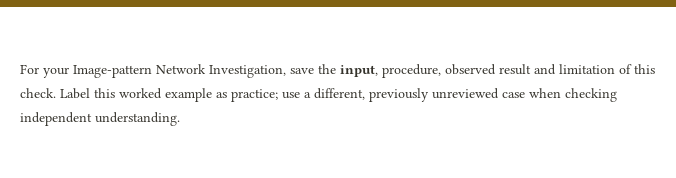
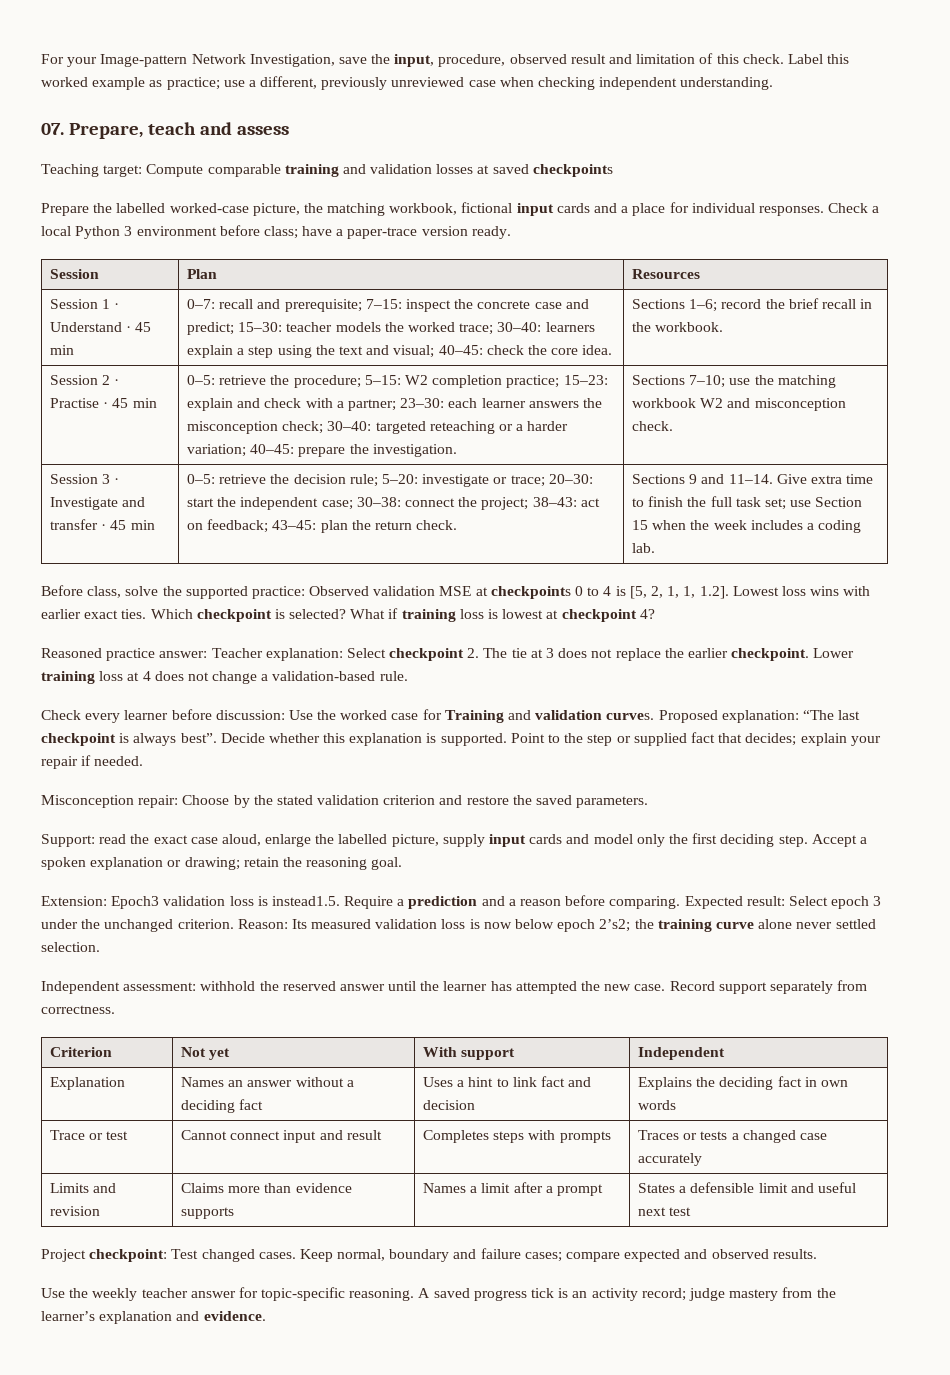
+ 07. Prepare, teach and assess
+ Teaching target: Compute comparable training and validation losses at saved checkpoints
+ Prepare the labelled worked-case picture, the matching workbook, fictional input cards and a place for individual responses. Check a local Python 3 environment before class; have a paper-trace version ready.
+ Session | Plan | Resources
+ Session 1 · Understand · 45 min | 0–7: recall and prerequisite; 7–15: inspect the concrete case and predict; 15–30: teacher models the worked trace; 30–40: learners explain a step using the text and visual; 40–45: check the core idea. | Sections 1–6; record the brief recall in the workbook.
+ Session 2 · Practise · 45 min | 0–5: retrieve the procedure; 5–15: W2 completion practice; 15–23: explain and check with a partner; 23–30: each learner answers the misconception check; 30–40: targeted reteaching or a harder variation; 40–45: prepare the investigation. | Sections 7–10; use the matching workbook W2 and misconception check.
+ Session 3 · Investigate and transfer · 45 min | 0–5: retrieve the decision rule; 5–20: investigate or trace; 20–30: start the independent case; 30–38: connect the project; 38–43: act on feedback; 43–45: plan the return check. | Sections 9 and 11–14. Give extra time to finish the full task set; use Section 15 when the week includes a coding lab.
+ Before class, solve the supported practice: Observed validation MSE at checkpoints 0 to 4 is [5, 2, 1, 1, 1.2]. Lowest loss wins with earlier exact ties. Which checkpoint is selected? What if training loss is lowest at checkpoint 4?
+ Reasoned practice answer: Teacher explanation: Select checkpoint 2. The tie at 3 does not replace the earlier checkpoint. Lower training loss at 4 does not change a validation-based rule.
+ Check every learner before discussion: Use the worked case for Training and validation curves. Proposed explanation: “The last checkpoint is always best”. Decide whether this explanation is supported. Point to the step or supplied fact that decides; explain your repair if needed.
+ Misconception repair: Choose by the stated validation criterion and restore the saved parameters.
+ Support: read the exact case aloud, enlarge the labelled picture, supply input cards and model only the first deciding step. Accept a spoken explanation or drawing; retain the reasoning goal.
+ Extension: Epoch3 validation loss is instead1.5. Require a prediction and a reason before comparing. Expected result: Select epoch 3 under the unchanged criterion. Reason: Its measured validation loss is now below epoch 2’s2; the training curve alone never settled selection.
+ Independent assessment: withhold the reserved answer until the learner has attempted the new case. Record support separately from correctness.
+ Criterion | Not yet | With support | Independent
+ Explanation | Names an answer without a deciding fact | Uses a hint to link fact and decision | Explains the deciding fact in own words
+ Trace or test | Cannot connect input and result | Completes steps with prompts | Traces or tests a changed case accurately
+ Limits and revision | Claims more than evidence supports | Names a limit after a prompt | States a defensible limit and useful next test
+ Project checkpoint: Test changed cases. Keep normal, boundary and failure cases; compare expected and observed results.
+ Use the weekly teacher answer for topic-specific reasoning. A saved progress tick is an activity record; judge mastery from the learner’s explanation and evidence.

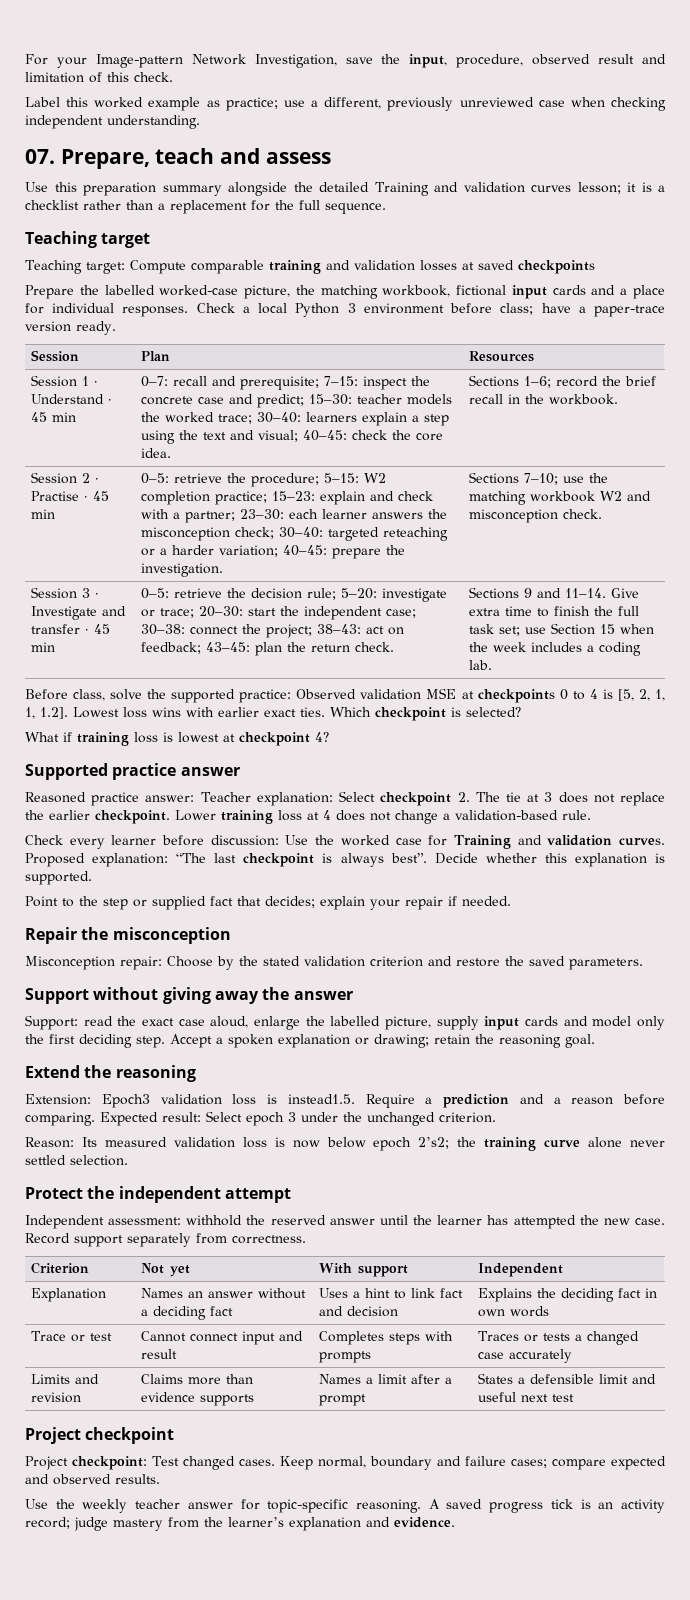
- For your Image-pattern Network Investigation, save the input, procedure, observed result and limitation of this check. Label this worked example as practice; use a different, previously unreviewed case when checking independent understanding.
+ For your Image-pattern Network Investigation, save the input, procedure, observed result and limitation of this check.
+ Label this worked example as practice; use a different, previously unreviewed case when checking independent understanding.
+ Use this preparation summary alongside the detailed Training and validation curves lesson; it is a checklist rather than a replacement for the full sequence.
+ Teaching target
- Which checkpoint is selected? What if training loss is lowest at checkpoint 4?
+ Which checkpoint is selected?
+ What if training loss is lowest at checkpoint 4?
+ Supported practice answer
- Decide whether this explanation is supported. Point to the step or supplied fact that decides; explain your repair if needed.
+ Decide whether this explanation is supported.
+ Point to the step or supplied fact that decides; explain your repair if needed.
+ Repair the misconception
+ Support without giving away the answer
+ Extend the reasoning
- Expected result: Select epoch 3 under the unchanged criterion. Reason: Its measured validation loss is now below epoch 2’s2; the training curve alone never settled selection.
+ Expected result: Select epoch 3 under the unchanged criterion.
+ Reason: Its measured validation loss is now below epoch 2’s2; the training curve alone never settled selection.
+ Protect the independent attempt
+ Project checkpoint

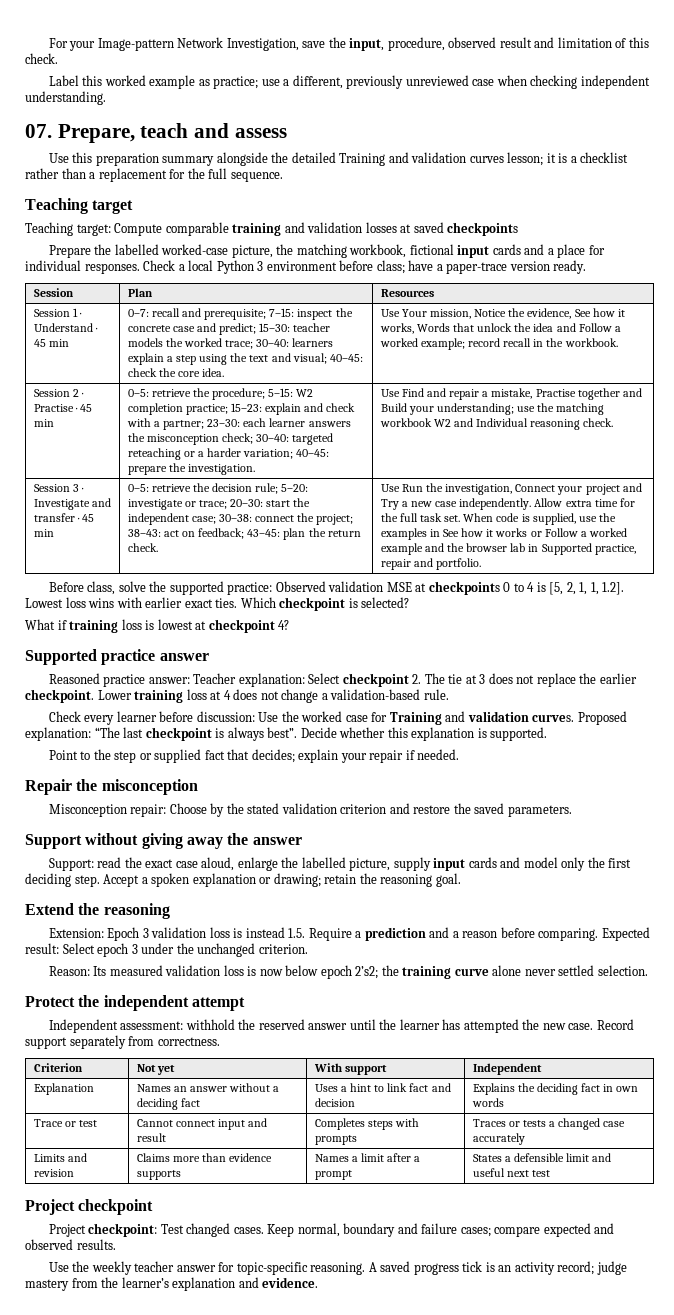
- Sections 1–6; record the brief recall in the workbook.
+ Use Your mission, Notice the evidence, See how it works, Words that unlock the idea and Follow a worked example; record recall in the workbook.
- Sections 7–10; use the matching workbook W2 and misconception check.
+ Use Find and repair a mistake, Practise together and Build your understanding; use the matching workbook W2 and Individual reasoning check.
- Sections 9 and 11–14. Give extra time to finish the full task set; use Section 15 when the week includes a coding lab.
+ Use Run the investigation, Connect your project and Try a new case independently. Allow extra time for the full task set. When code is supplied, use the examples in See how it works or Follow a worked example and the browser lab in Supported practice, repair and portfolio.
- Extension: Epoch3 validation loss is instead1.5. Require a prediction and a reason before comparing.
+ Extension: Epoch 3 validation loss is instead 1.5. Require a prediction and a reason before comparing.

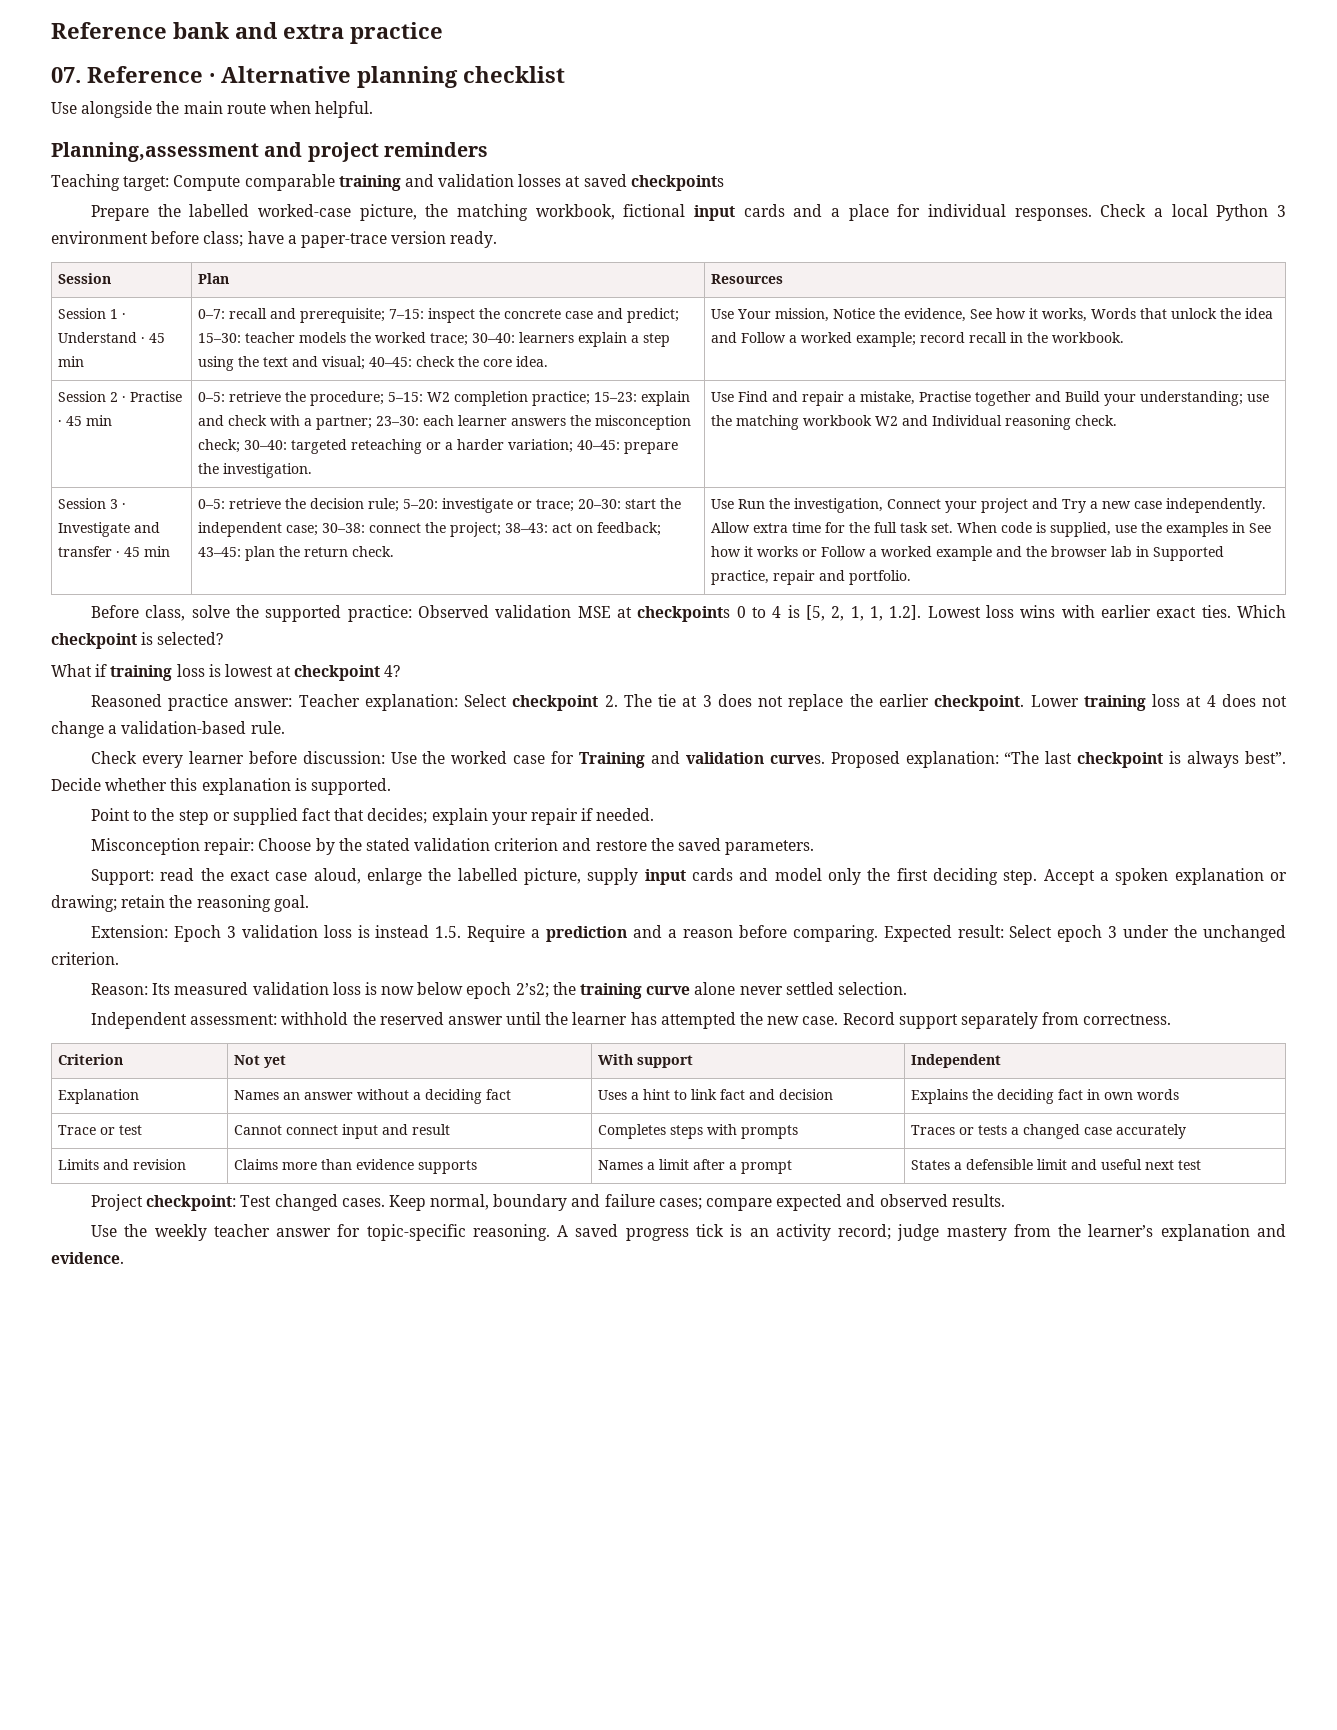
- For your Image-pattern Network Investigation, save the input, procedure, observed result and limitation of this check.
- Label this worked example as practice; use a different, previously unreviewed case when checking independent understanding.
- 07. Prepare, teach and assess
- Use this preparation summary alongside the detailed Training and validation curves lesson; it is a checklist rather than a replacement for the full sequence.
- Teaching target
+ Reference bank and extra practice
+ 07. Reference · Alternative planning checklist
+ Use alongside the main route when helpful.
+ Planning,assessment and project reminders
- Supported practice answer
- Repair the misconception
- Support without giving away the answer
- Extend the reasoning
- Protect the independent attempt
- Project checkpoint

